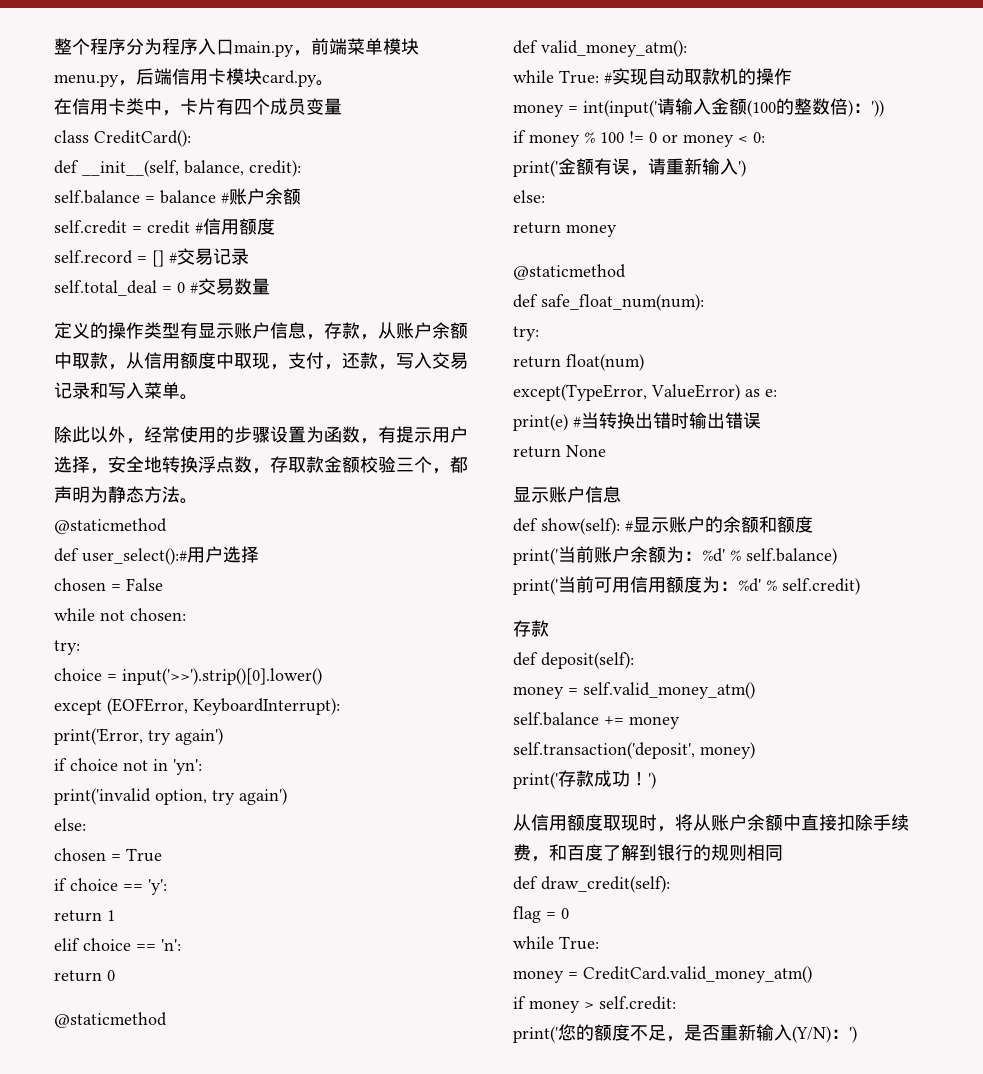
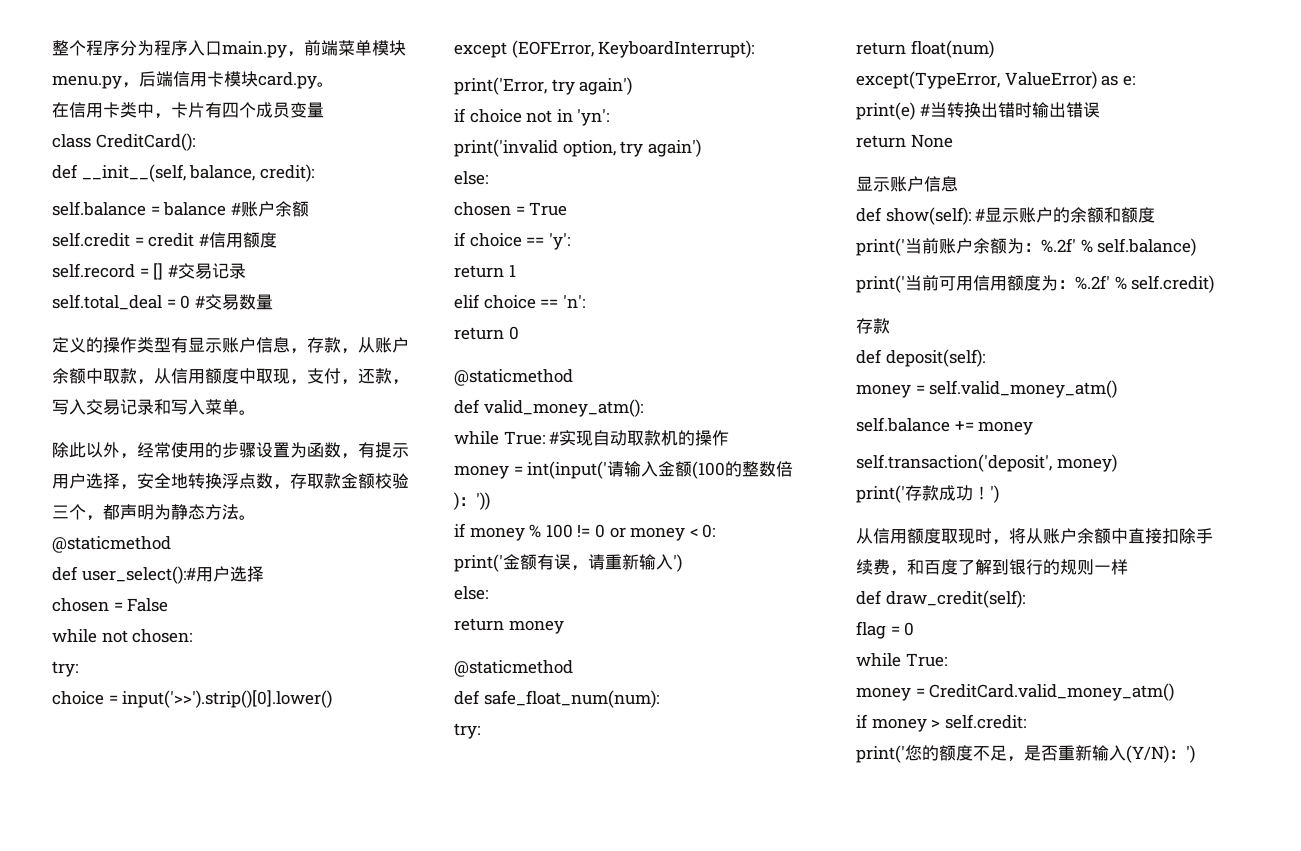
- print('当前账户余额为：%d' % self.balance)
+ print('当前账户余额为：%.2f' % self.balance)
- print('当前可用信用额度为：%d' % self.credit)
+ print('当前可用信用额度为：%.2f' % self.credit)
- 从信用额度取现时，将从账户余额中直接扣除手续费，和百度了解到银行的规则相同
+ 从信用额度取现时，将从账户余额中直接扣除手续费，和百度了解到银行的规则一样

